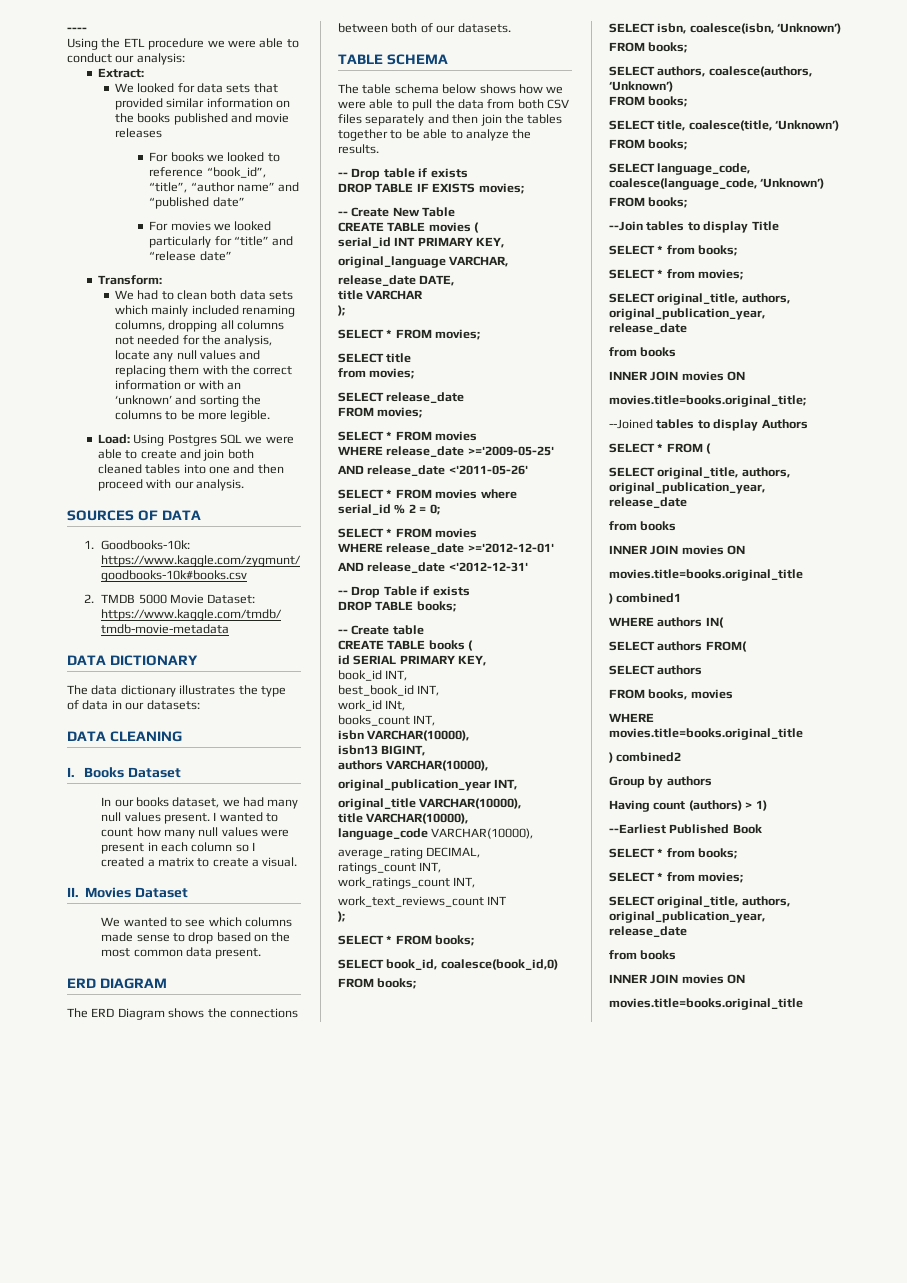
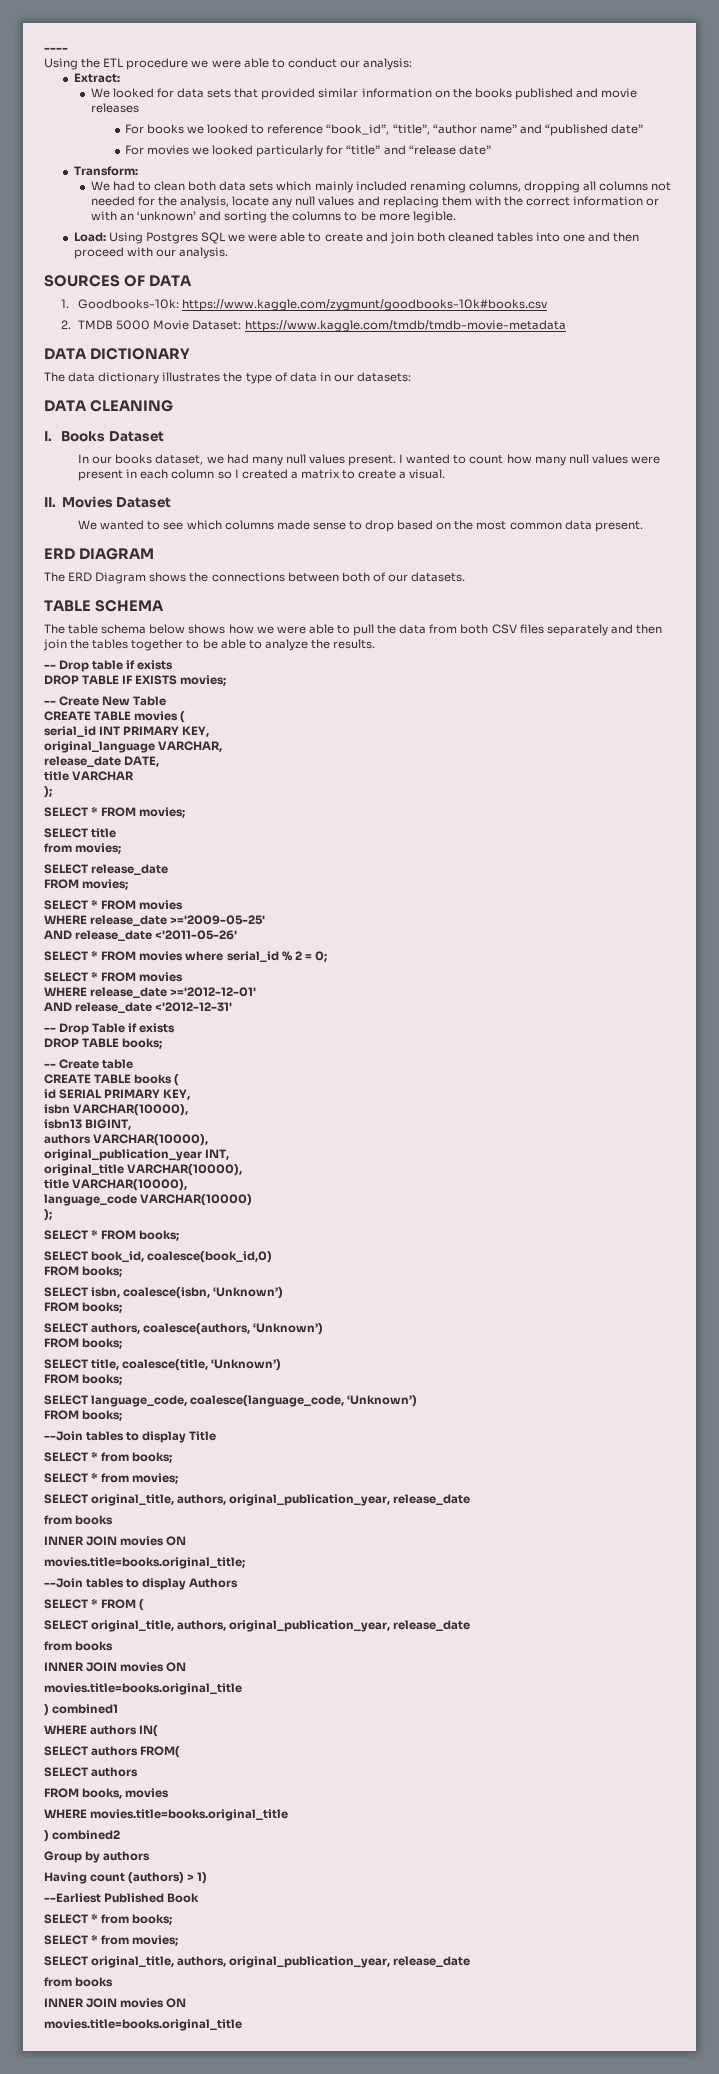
- book_id INT,
- best_book_id INT,
- work_id INt,
- books_count INT,
- language_code VARCHAR(10000),
- average_rating DECIMAL,
- ratings_count INT,
- work_ratings_count INT,
- work_text_reviews_count INT
+ language_code VARCHAR(10000)
- --Joined tables to display Authors
+ --Join tables to display Authors

